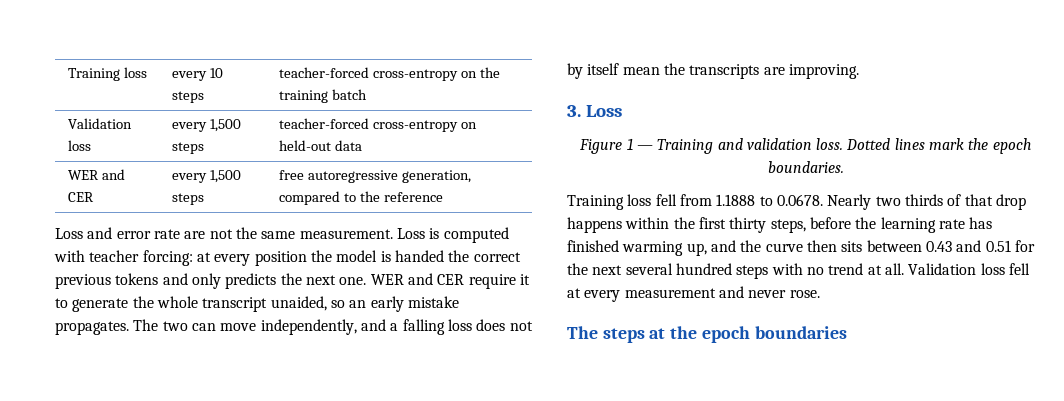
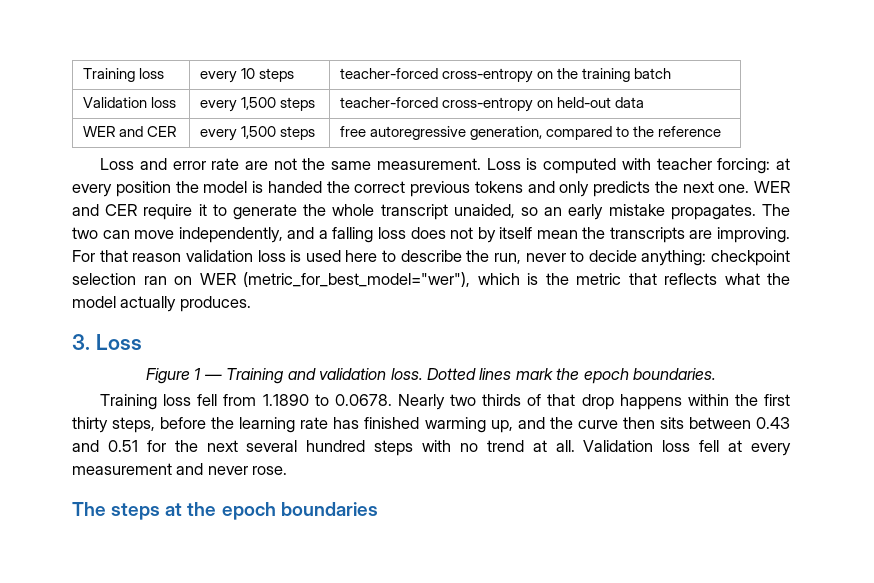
+ For that reason validation loss is used here to describe the run, never to decide anything: checkpoint selection ran on WER (metric_for_best_model="wer"), which is the metric that reflects what the model actually produces.
- Training loss fell from 1.1888 to 0.0678. Nearly two thirds of that drop happens within the first thirty steps, before the learning rate has finished warming up, and the curve then sits between 0.43 and 0.51 for the next several hundred steps with no trend at all.
+ Training loss fell from 1.1890 to 0.0678. Nearly two thirds of that drop happens within the first thirty steps, before the learning rate has finished warming up, and the curve then sits between 0.43 and 0.51 for the next several hundred steps with no trend at all.

